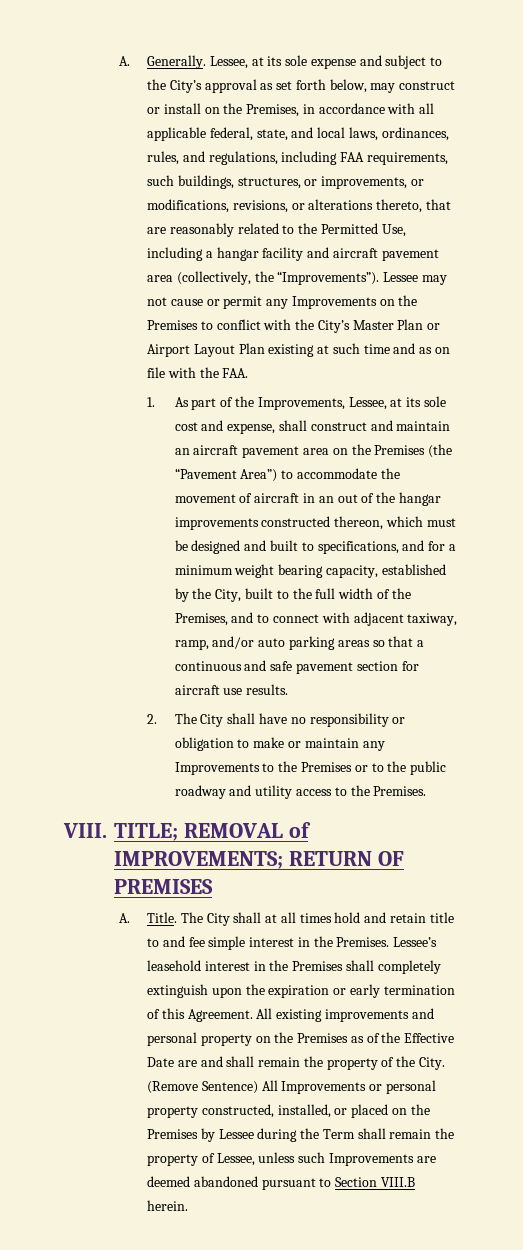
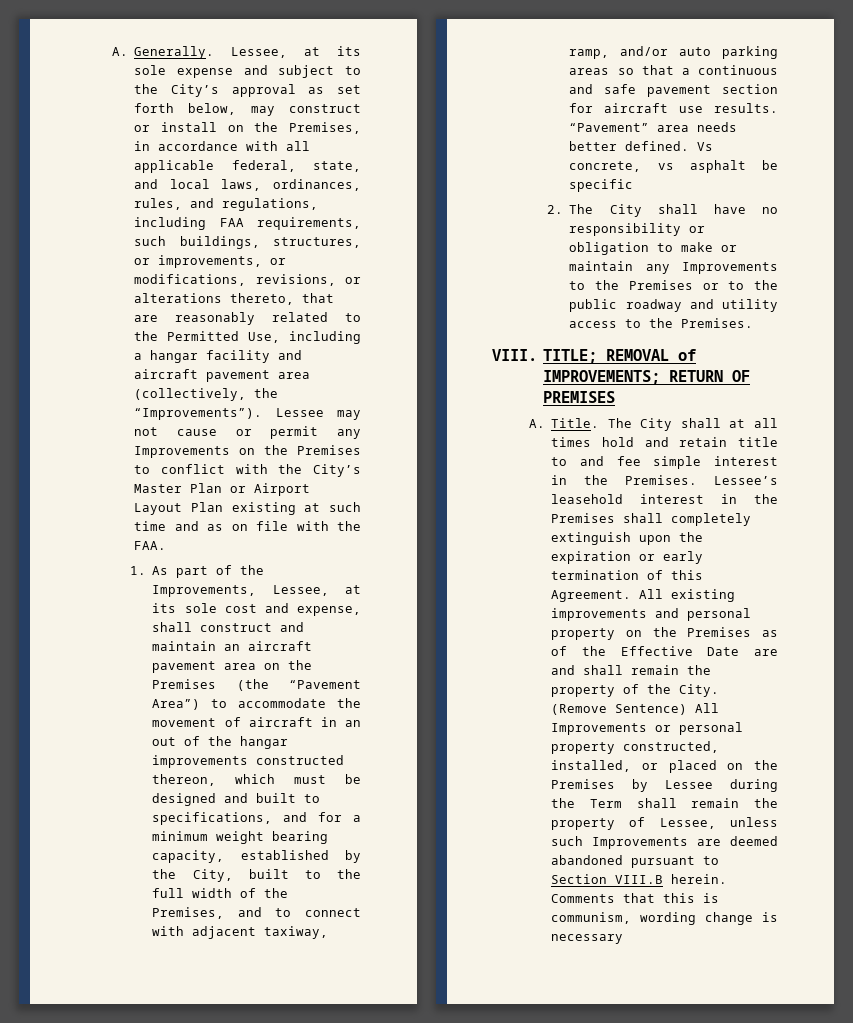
+ “Pavement” area needs better defined. Vs concrete, vs asphalt be specific
+ Comments that this is communism, wording change is necessary

